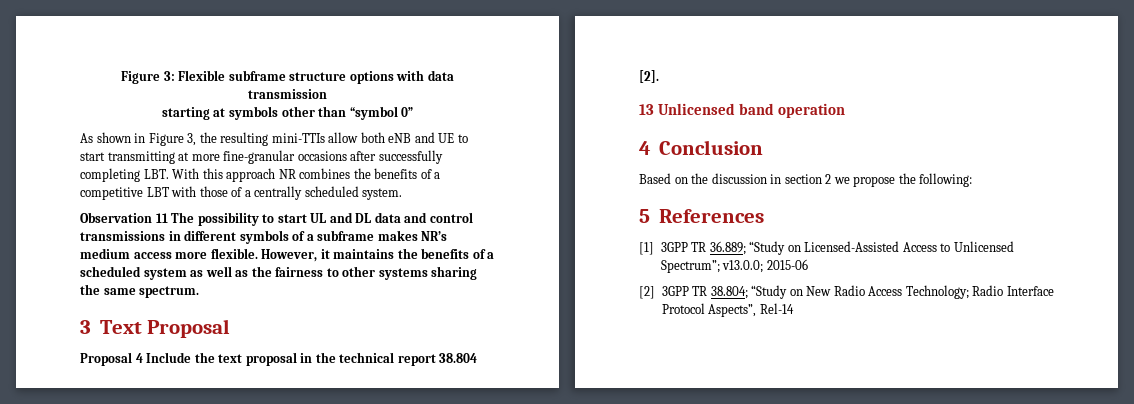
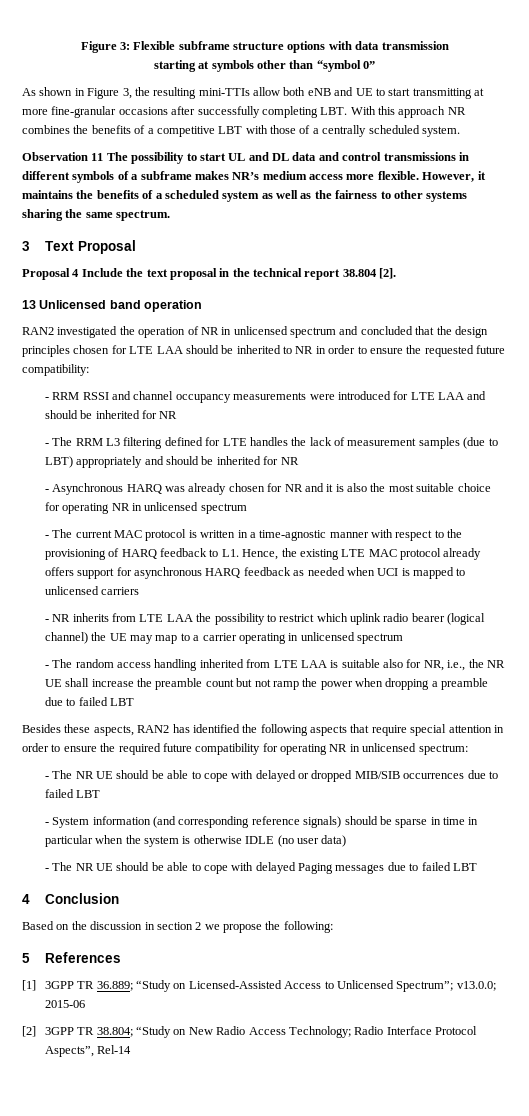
+ RAN2 investigated the operation of NR in unlicensed spectrum and concluded that the design principles chosen for LTE LAA should be inherited to NR in order to ensure the requested future compatibility:
+ - RRM RSSI and channel occupancy measurements were introduced for LTE LAA and should be inherited for NR
+ - The RRM L3 filtering defined for LTE handles the lack of measurement samples (due to LBT) appropriately and should be inherited for NR
+ - Asynchronous HARQ was already chosen for NR and it is also the most suitable choice for operating NR in unlicensed spectrum
+ - The current MAC protocol is written in a time-agnostic manner with respect to the provisioning of HARQ feedback to L1. Hence, the existing LTE MAC protocol already offers support for asynchronous HARQ feedback as needed when UCI is mapped to unlicensed carriers
+ - NR inherits from LTE LAA the possibility to restrict which uplink radio bearer (logical channel) the UE may map to a carrier operating in unlicensed spectrum
+ - The random access handling inherited from LTE LAA is suitable also for NR, i.e., the NR UE shall increase the preamble count but not ramp the power when dropping a preamble due to failed LBT
+ Besides these aspects, RAN2 has identified the following aspects that require special attention in order to ensure the required future compatibility for operating NR in unlicensed spectrum:
+ - The NR UE should be able to cope with delayed or dropped MIB/SIB occurrences due to failed LBT
+ - System information (and corresponding reference signals) should be sparse in time in particular when the system is otherwise IDLE (no user data)
+ - The NR UE should be able to cope with delayed Paging messages due to failed LBT

